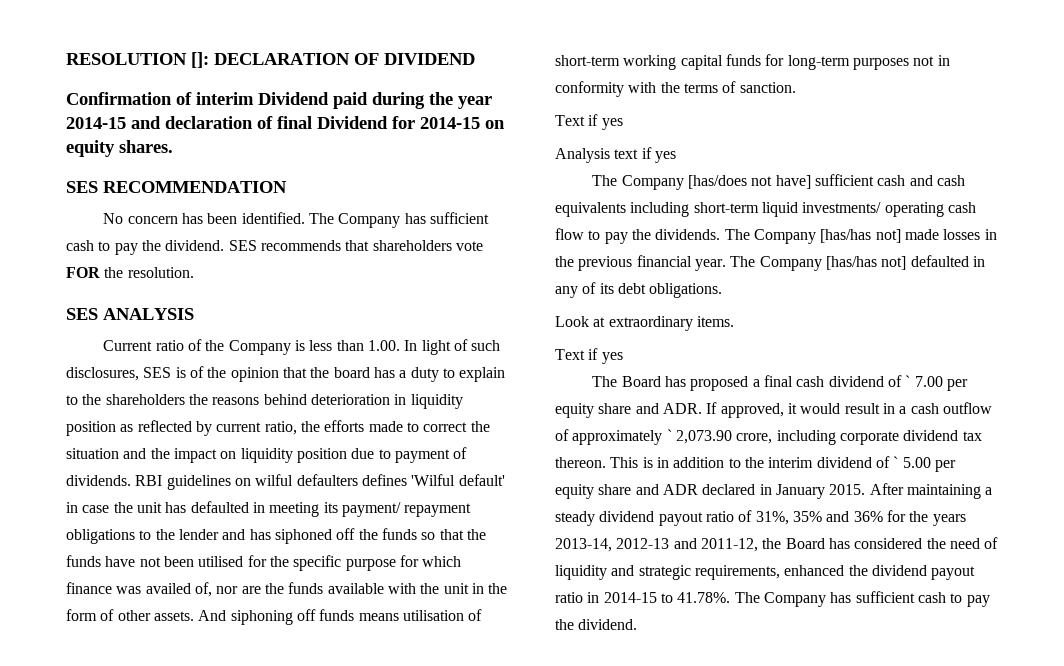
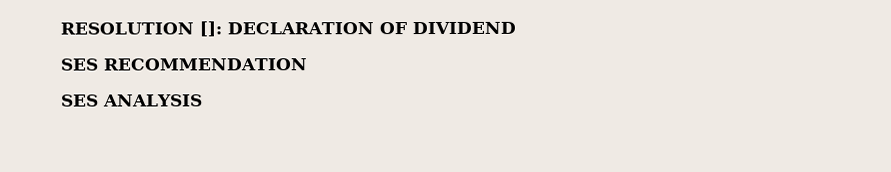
- Confirmation of interim Dividend paid during the year 2014-15 and declaration of final Dividend for 2014-15 on equity shares.
  SES RECOMMENDATION
- No concern has been identified. The Company has sufficient cash to pay the dividend. SES recommends that shareholders vote FOR the resolution.
  SES ANALYSIS
- Current ratio of the Company is less than 1.00. In light of such disclosures, SES is of the opinion that the board has a duty to explain to the shareholders the reasons behind deterioration in liquidity position as reflected by current ratio, the efforts made to correct the situation and the impact on liquidity position due to payment of dividends. RBI guidelines on wilful defaulters defines 'Wilful default' in case the unit has defaulted in meeting its payment/ repayment obligations to the lender and has siphoned off the funds so that the funds have not been utilised for the specific purpose for which finance was availed of, nor are the funds available with the unit in the form of other assets. And siphoning off funds means utilisation of short-term working capital funds for long-term purposes not in conformity with the terms of sanction.
- Text if yes
- Analysis text if yes
- The Company [has/does not have] sufficient cash and cash equivalents including short-term liquid investments/ operating cash flow to pay the dividends. The Company [has/has not] made losses in the previous financial year. The Company [has/has not] defaulted in any of its debt obligations.
- Look at extraordinary items.
- Text if yes
- The Board has proposed a final cash dividend of ` 7.00 per equity share and ADR. If approved, it would result in a cash outflow of approximately ` 2,073.90 crore, including corporate dividend tax thereon. This is in addition to the interim dividend of ` 5.00 per equity share and ADR declared in January 2015. After maintaining a steady dividend payout ratio of 31%, 35% and 36% for the years 2013-14, 2012-13 and 2011-12, the Board has considered the need of liquidity and strategic requirements, enhanced the dividend payout ratio in 2014-15 to 41.78%. The Company has sufficient cash to pay the dividend.

